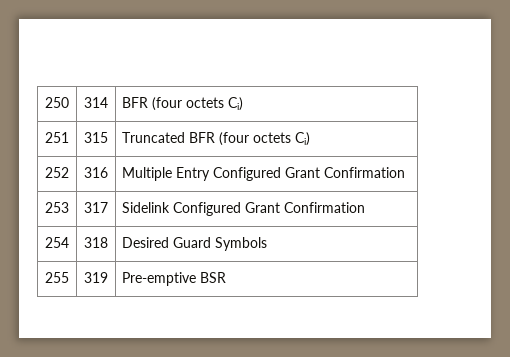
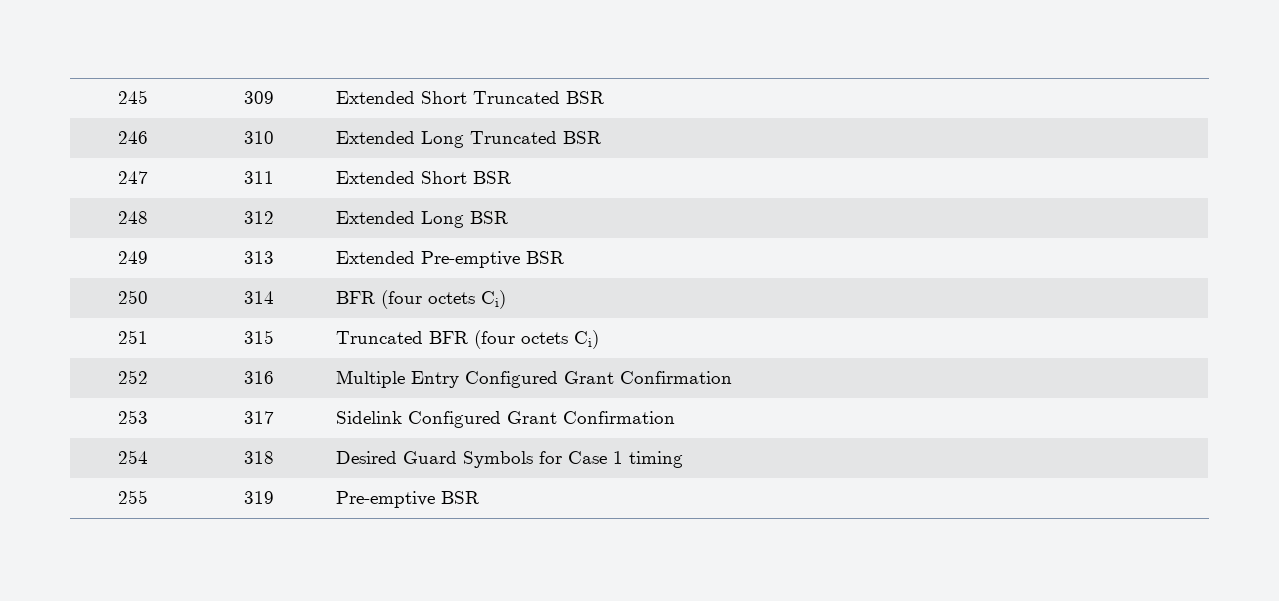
+ 245 | 309 | Extended Short Truncated BSR
+ 246 | 310 | Extended Long Truncated BSR
+ 247 | 311 | Extended Short BSR
+ 248 | 312 | Extended Long BSR
+ 249 | 313 | Extended Pre-emptive BSR
- 254 | 318 | Desired Guard Symbols
+ 254 | 318 | Desired Guard Symbols for Case 1 timing

